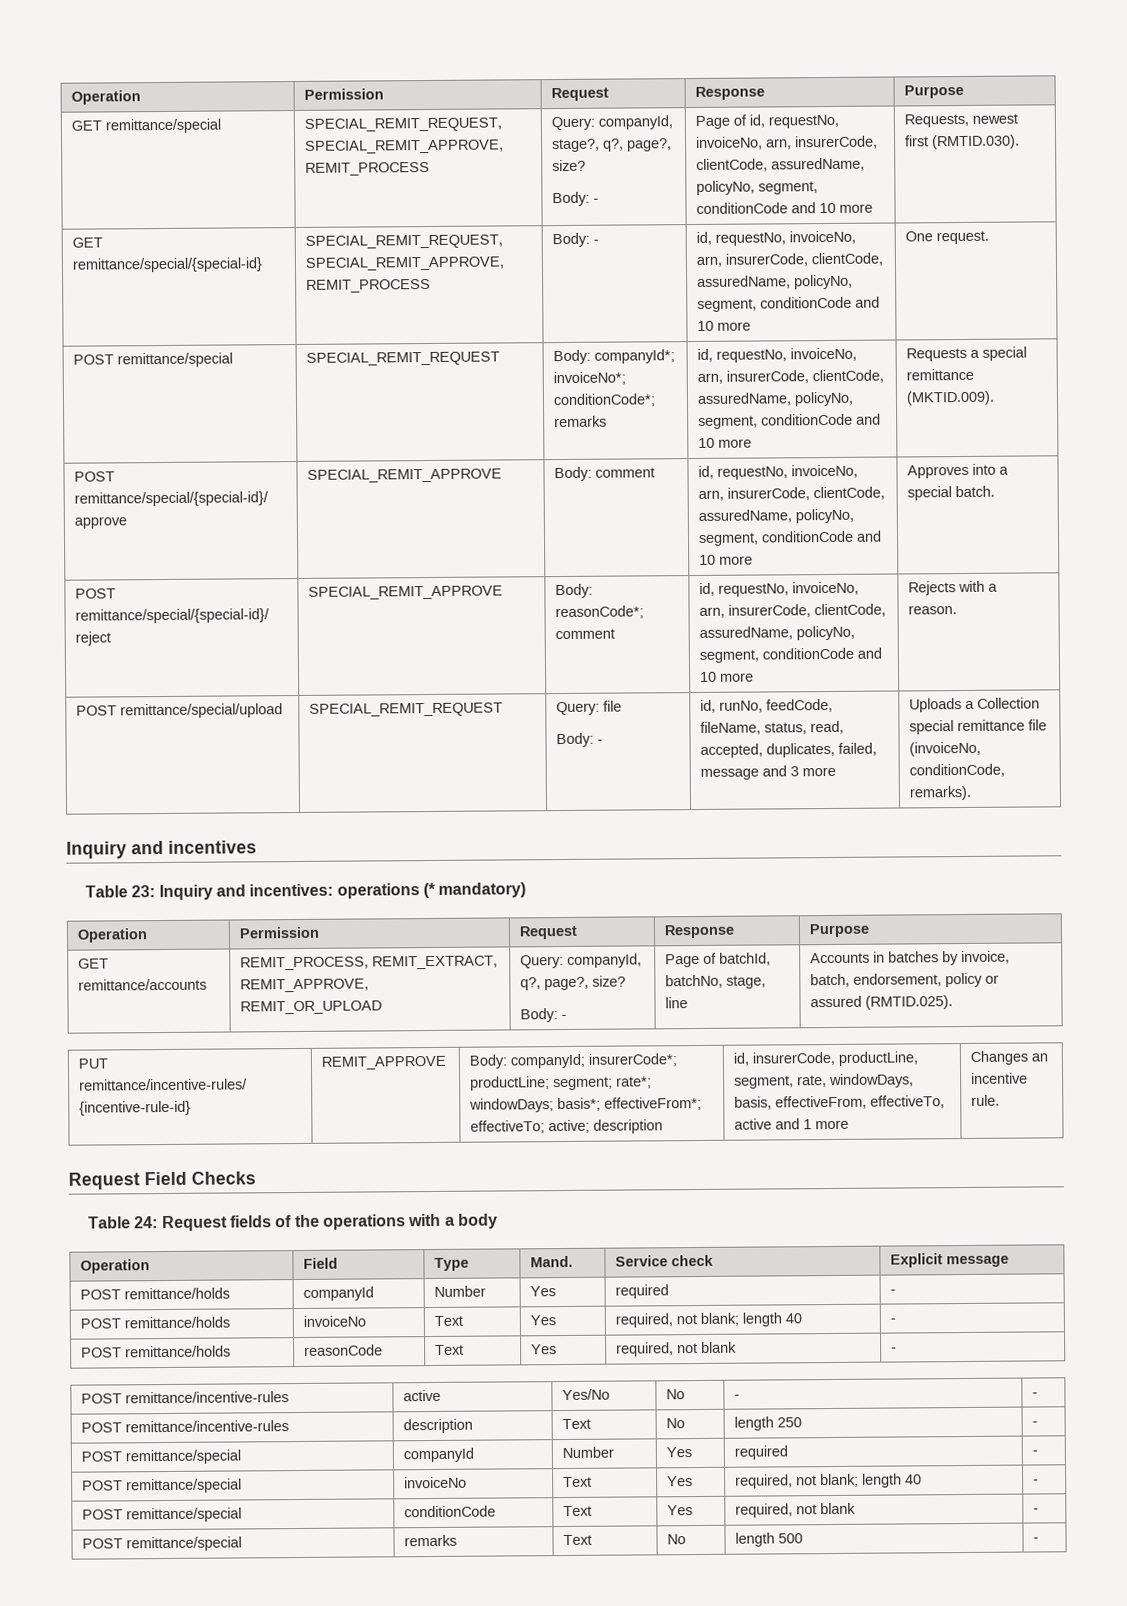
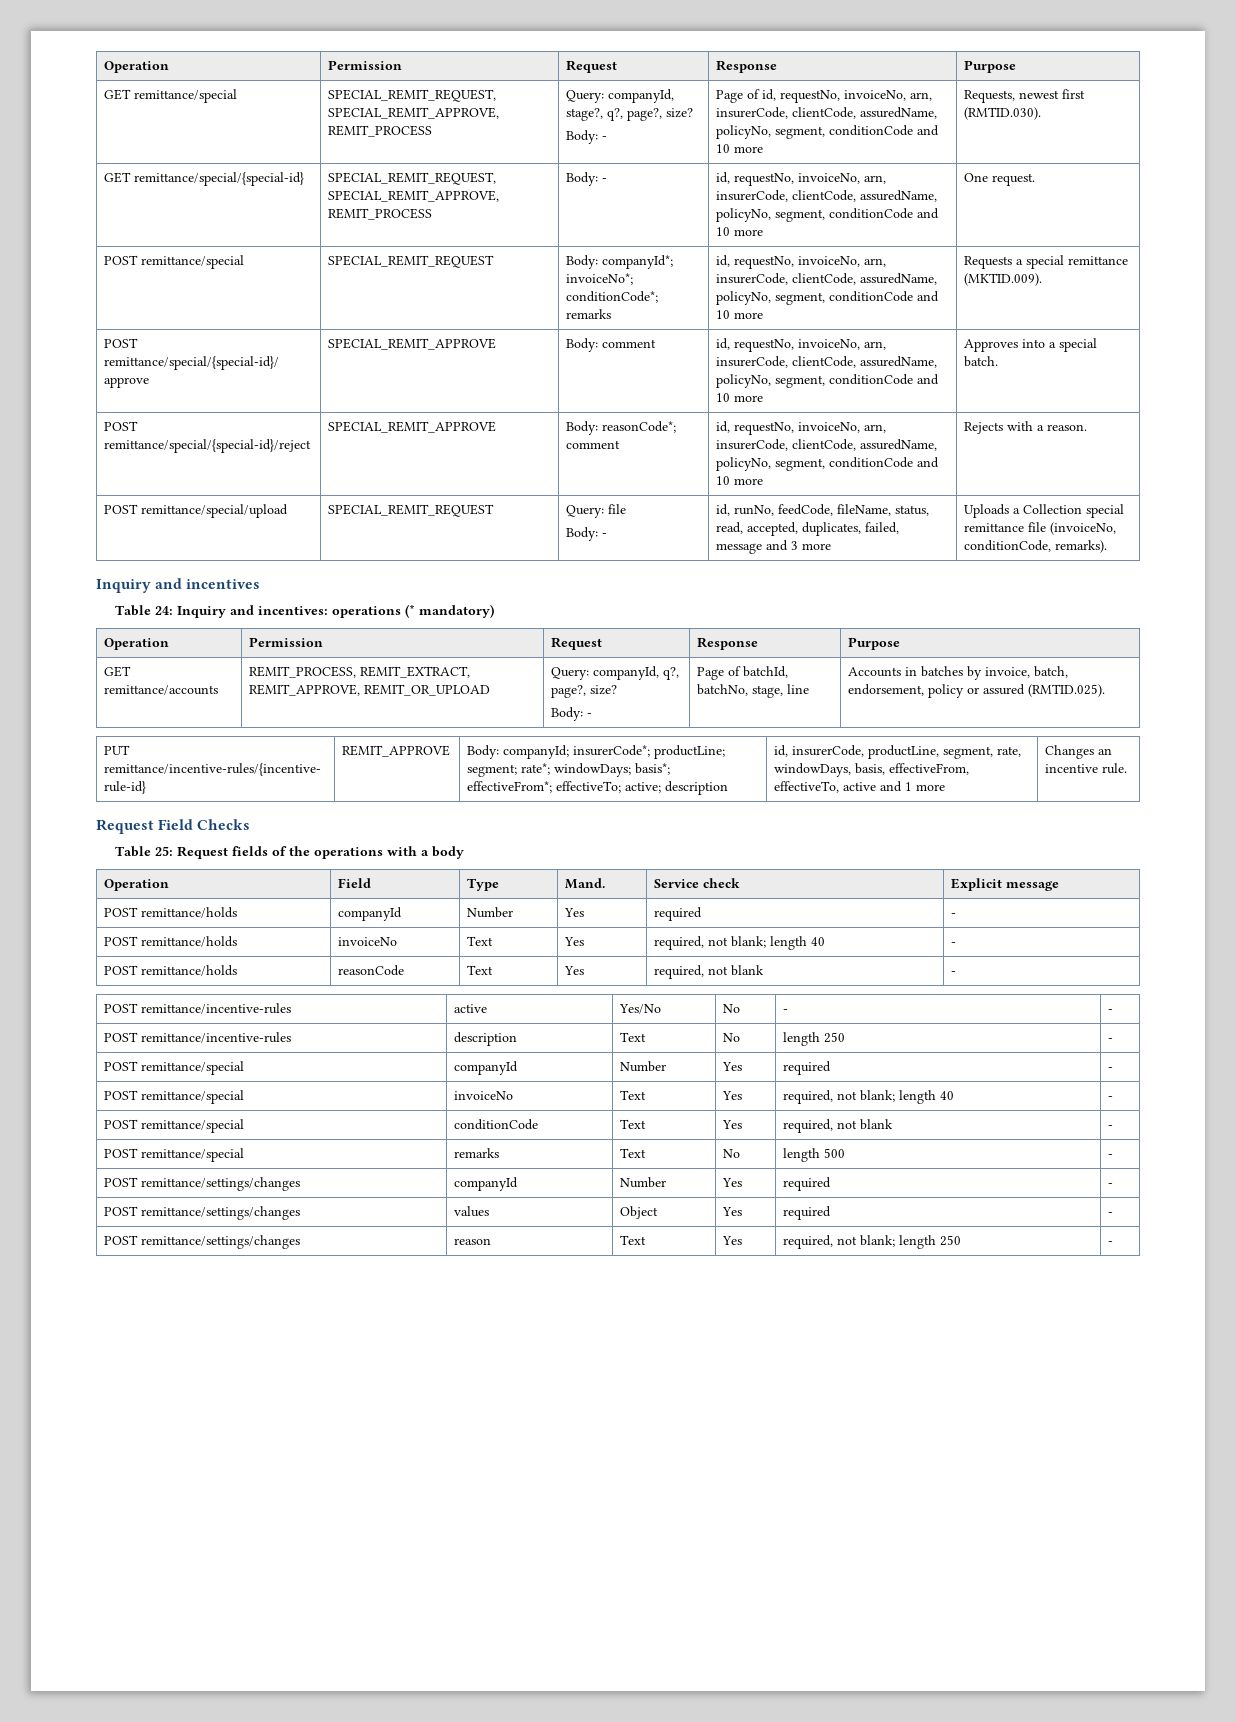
- Table 23: Inquiry and incentives: operations (* mandatory)
+ Table 24: Inquiry and incentives: operations (* mandatory)
- Table 24: Request fields of the operations with a body
+ Table 25: Request fields of the operations with a body
+ POST remittance/settings/changes | companyId | Number | Yes | required | -
+ POST remittance/settings/changes | values | Object | Yes | required | -
+ POST remittance/settings/changes | reason | Text | Yes | required, not blank; length 250 | -

